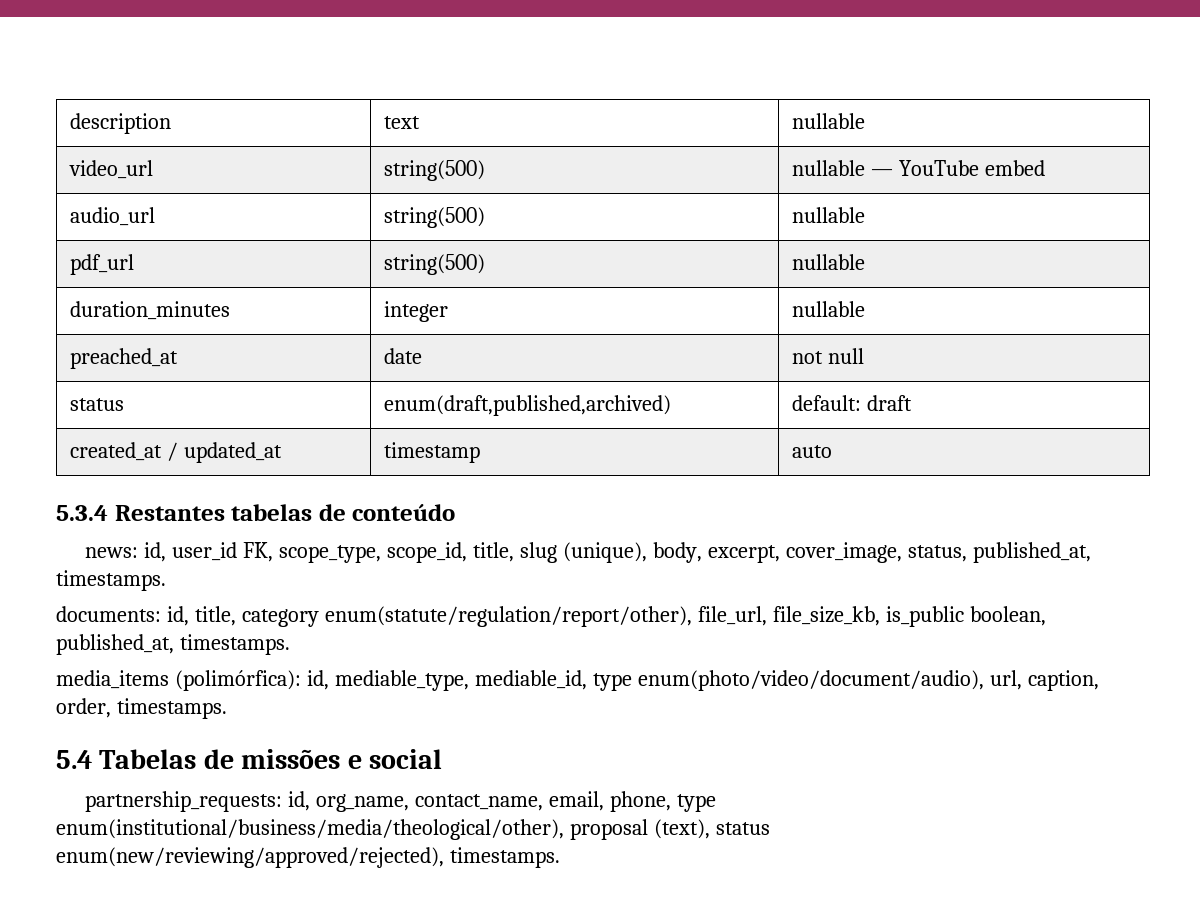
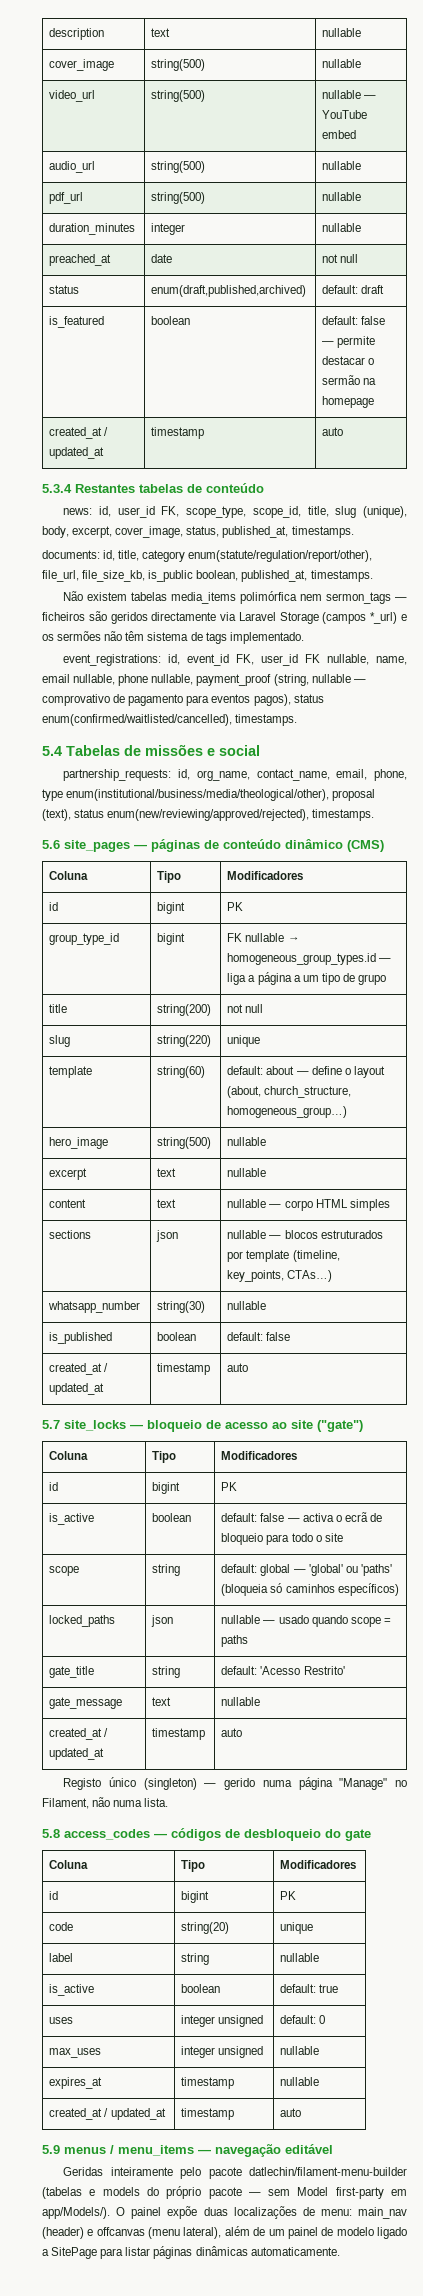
+ cover_image | string(500) | nullable
+ is_featured | boolean | default: false — permite destacar o sermão na homepage
- media_items (polimórfica): id, mediable_type, mediable_id, type enum(photo/video/document/audio), url, caption, order, timestamps.
+ Não existem tabelas media_items polimórfica nem sermon_tags — ficheiros são geridos directamente via Laravel Storage (campos *_url) e os sermões não têm sistema de tags implementado.
+ event_registrations: id, event_id FK, user_id FK nullable, name, email nullable, phone nullable, payment_proof (string, nullable — comprovativo de pagamento para eventos pagos), status enum(confirmed/waitlisted/cancelled), timestamps.
+ 5.6 site_pages — páginas de conteúdo dinâmico (CMS)
+ Coluna | Tipo | Modificadores
+ id | bigint | PK
+ group_type_id | bigint | FK nullable → homogeneous_group_types.id — liga a página a um tipo de grupo
+ title | string(200) | not null
+ slug | string(220) | unique
+ template | string(60) | default: about — define o layout (about, church_structure, homogeneous_group…)
+ hero_image | string(500) | nullable
+ excerpt | text | nullable
+ content | text | nullable — corpo HTML simples
+ sections | json | nullable — blocos estruturados por template (timeline, key_points, CTAs…)
+ whatsapp_number | string(30) | nullable
+ is_published | boolean | default: false
+ created_at / updated_at | timestamp | auto
+ 5.7 site_locks — bloqueio de acesso ao site ("gate")
+ Coluna | Tipo | Modificadores
+ id | bigint | PK
+ is_active | boolean | default: false — activa o ecrã de bloqueio para todo o site
+ scope | string | default: global — 'global' ou 'paths' (bloqueia só caminhos específicos)
+ locked_paths | json | nullable — usado quando scope = paths
+ gate_title | string | default: 'Acesso Restrito'
+ gate_message | text | nullable
+ created_at / updated_at | timestamp | auto
+ Registo único (singleton) — gerido numa página "Manage" no Filament, não numa lista.
+ 5.8 access_codes — códigos de desbloqueio do gate
+ Coluna | Tipo | Modificadores
+ id | bigint | PK
+ code | string(20) | unique
+ label | string | nullable
+ is_active | boolean | default: true
+ uses | integer unsigned | default: 0
+ max_uses | integer unsigned | nullable
+ expires_at | timestamp | nullable
+ created_at / updated_at | timestamp | auto
+ 5.9 menus / menu_items — navegação editável
+ Geridas inteiramente pelo pacote datlechin/filament-menu-builder (tabelas e models do próprio pacote — sem Model first-party em app/Models/). O painel expõe duas localizações de menu: main_nav (header) e offcanvas (menu lateral), além de um painel de modelo ligado a SitePage para listar páginas dinâmicas automaticamente.

